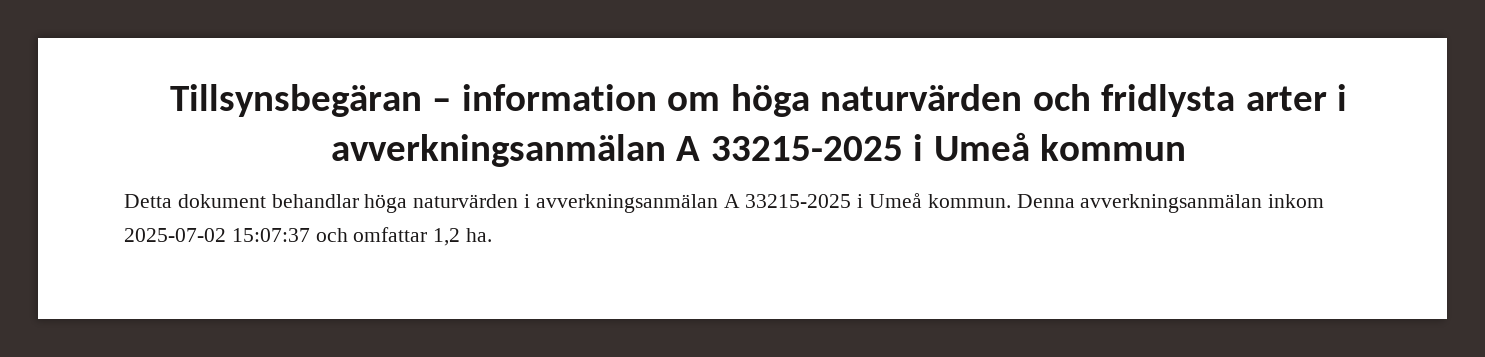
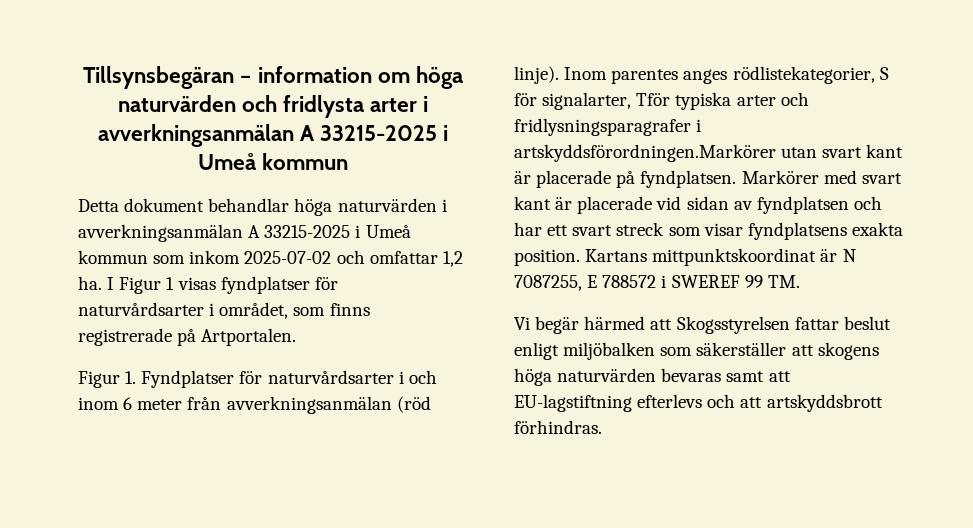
- Detta dokument behandlar höga naturvärden i avverkningsanmälan A 33215-2025 i Umeå kommun. Denna avverkningsanmälan inkom 2025-07-02 15:07:37 och omfattar 1,2 ha.
+ Detta dokument behandlar höga naturvärden i avverkningsanmälan A 33215-2025 i Umeå kommun som inkom 2025-07-02 och omfattar 1,2 ha.
+ I Figur 1 visas fyndplatser för naturvårdsarter i området, som finns registrerade på Artportalen.
+ Figur 1. Fyndplatser för naturvårdsarter i och inom 6 meter från avverkningsanmälan (röd linje). Inom parentes anges rödlistekategorier, S för signalarter, Tför typiska arter och fridlysningsparagrafer i artskyddsförordningen.Markörer utan svart kant är placerade på fyndplatsen. Markörer med svart kant är placerade vid sidan av fyndplatsen och har ett svart streck som visar fyndplatsens exakta position. Kartans mittpunktskoordinat är N 7087255, E 788572 i SWEREF 99 TM.
+ Vi begär härmed att Skogsstyrelsen fattar beslut enligt miljöbalken som säkerställer att skogens höga naturvärden bevaras samt att EU-lagstiftning efterlevs och att artskyddsbrott förhindras.

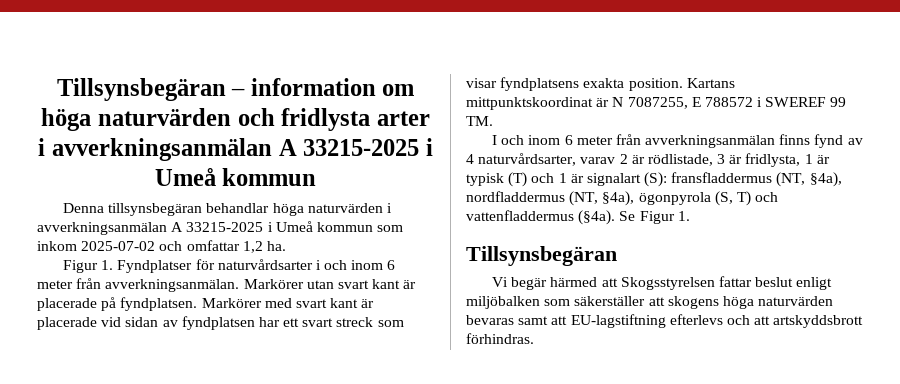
- Detta dokument behandlar höga naturvärden i avverkningsanmälan A 33215-2025 i Umeå kommun som inkom 2025-07-02 och omfattar 1,2 ha. I Figur 1 visas fyndplatser för naturvårdsarter i området, som finns registrerade på Artportalen.
+ Denna tillsynsbegäran behandlar höga naturvärden i avverkningsanmälan A 33215-2025 i Umeå kommun som inkom 2025-07-02 och omfattar 1,2 ha.
- Figur 1. Fyndplatser för naturvårdsarter i och inom 6 meter från avverkningsanmälan (röd linje). Inom parentes anges rödlistekategorier, S för signalarter, Tför typiska arter och fridlysningsparagrafer i artskyddsförordningen.Markörer utan svart kant är placerade på fyndplatsen.
+ Figur 1. Fyndplatser för naturvårdsarter i och inom 6 meter från avverkningsanmälan. Markörer utan svart kant är placerade på fyndplatsen.
- Markörer med svart kant är placerade vid sidan av fyndplatsen och har ett svart streck som visar fyndplatsens exakta position.
+ Markörer med svart kant är placerade vid sidan av fyndplatsen har ett svart streck som visar fyndplatsens exakta position.
+ I och inom 6 meter från avverkningsanmälan finns fynd av 4 naturvårdsarter, varav 2 är rödlistade, 3 är fridlysta, 1 är typisk (T) och 1 är signalart (S): fransfladdermus (NT, §4a), nordfladdermus (NT, §4a), ögonpyrola (S, T) och vattenfladdermus (§4a). Se Figur 1.
+ Tillsynsbegäran

